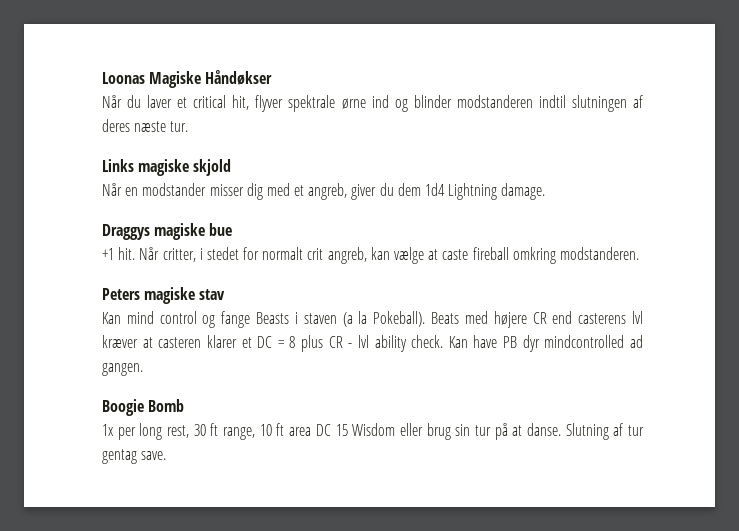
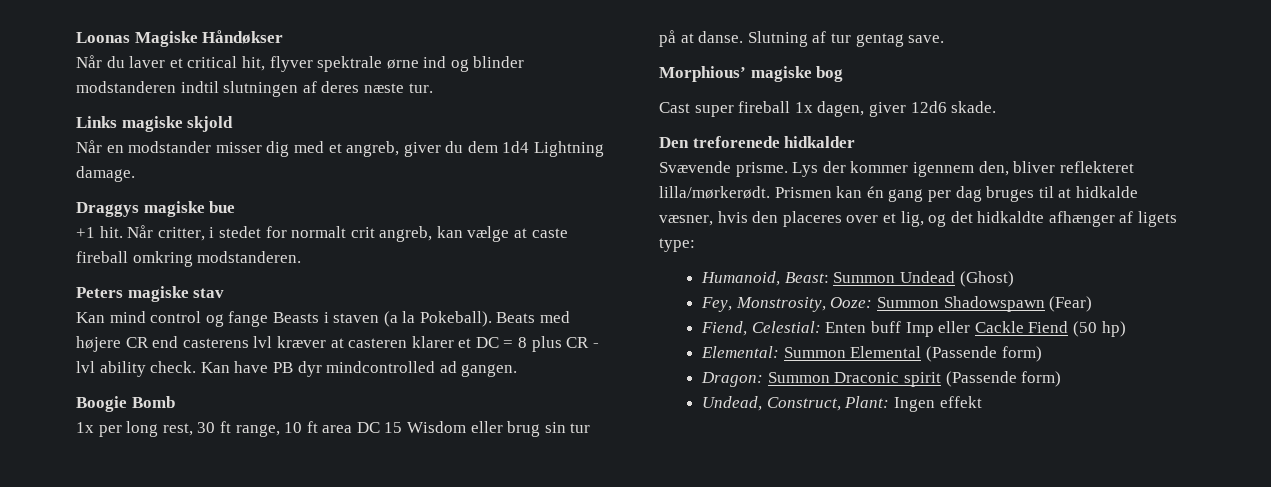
+ Morphious’ magiske bog
+ Cast super fireball 1x dagen, giver 12d6 skade.
+ Den treforenede hidkalder
+ Svævende prisme. Lys der kommer igennem den, bliver reflekteret lilla/mørkerødt. Prismen kan én gang per dag bruges til at hidkalde væsner, hvis den placeres over et lig, og det hidkaldte afhænger af ligets type:
+ Humanoid, Beast: Summon Undead (Ghost)
+ Fey, Monstrosity, Ooze: Summon Shadowspawn (Fear)
+ Fiend, Celestial: Enten buff Imp eller Cackle Fiend (50 hp)
+ Elemental: Summon Elemental (Passende form)
+ Dragon: Summon Draconic spirit (Passende form)
+ Undead, Construct, Plant: Ingen effekt

